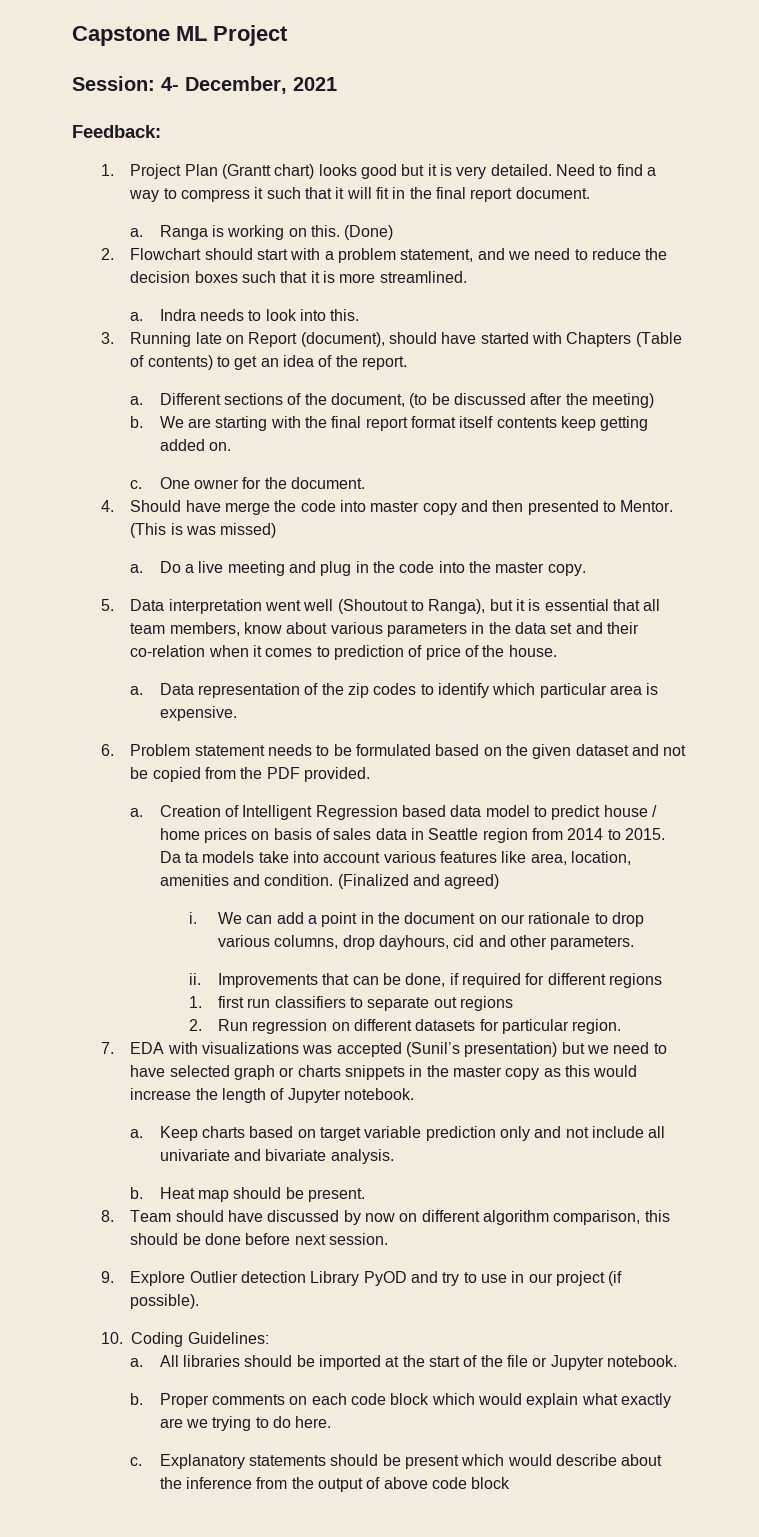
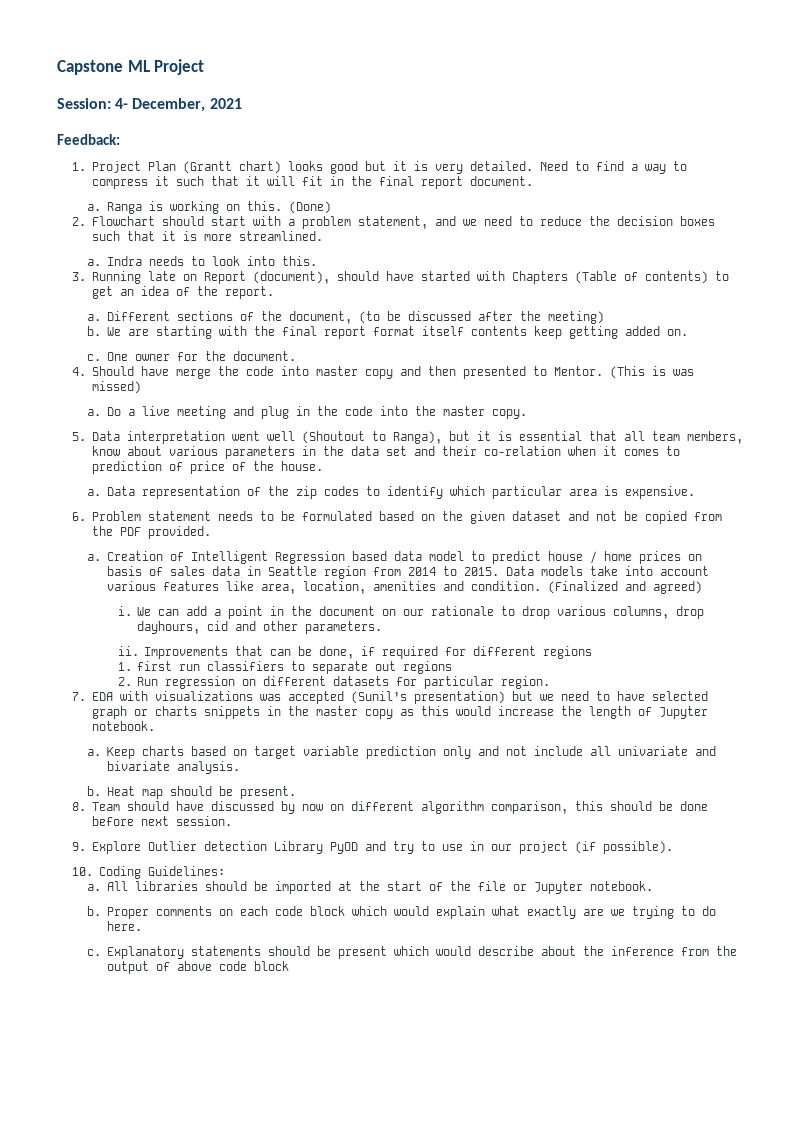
- Da ta models take into account various features like area, location, amenities and condition.
+ Data models take into account various features like area, location, amenities and condition.

